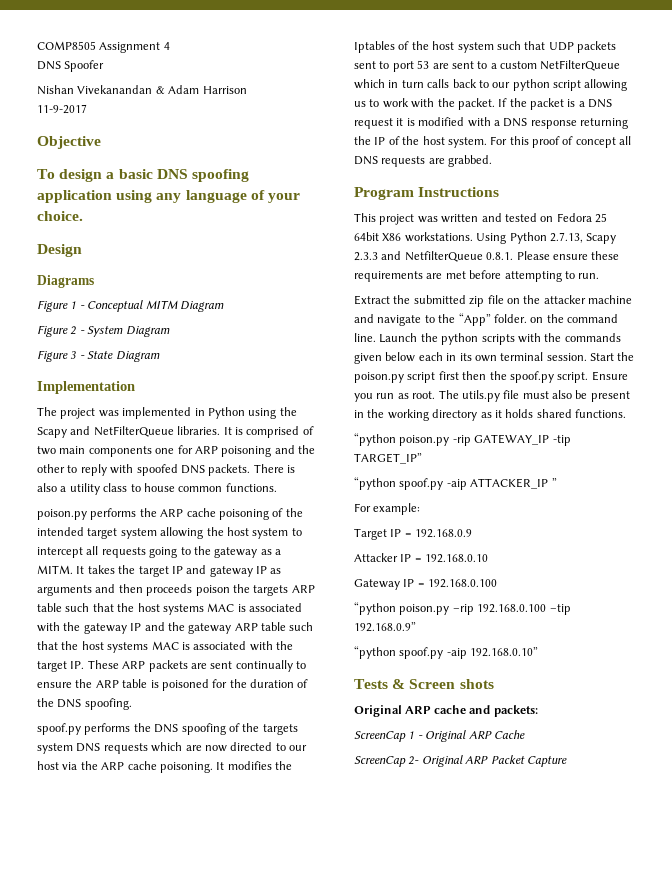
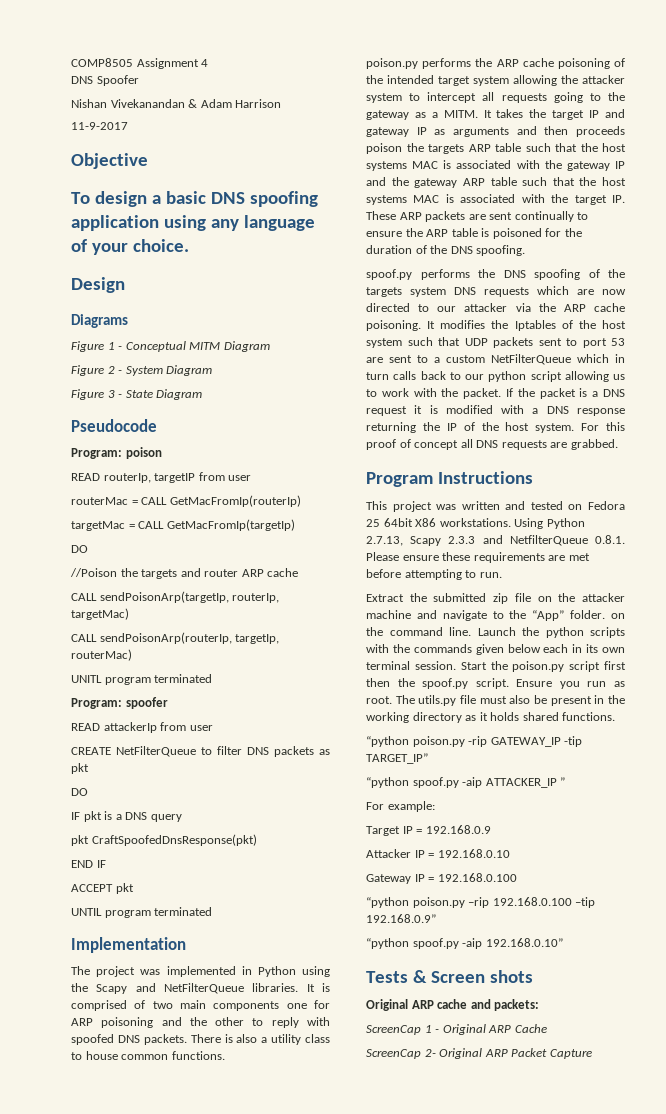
+ Pseudocode
+ Program: poison
+ READ routerIp, targetIP from user
+ routerMac = CALL GetMacFromIp(routerIp)
+ targetMac = CALL GetMacFromIp(targetIp)
+ DO
+ //Poison the targets and router ARP cache
+ CALL sendPoisonArp(targetIp, routerIp, targetMac)
+ CALL sendPoisonArp(routerIp, targetIp, routerMac)
+ UNITL program terminated
+ Program: spoofer
+ READ attackerIp from user
+ CREATE NetFilterQueue to filter DNS packets as pkt
+ DO
+ IF pkt is a DNS query
+ pkt CraftSpoofedDnsResponse(pkt)
+ END IF
+ ACCEPT pkt
+ UNTIL program terminated
- poison.py performs the ARP cache poisoning of the intended target system allowing the host system to intercept all requests going to the gateway as a MITM.
+ poison.py performs the ARP cache poisoning of the intended target system allowing the attacker system to intercept all requests going to the gateway as a MITM.
- spoof.py performs the DNS spoofing of the targets system DNS requests which are now directed to our host via the ARP cache poisoning.
+ spoof.py performs the DNS spoofing of the targets system DNS requests which are now directed to our attacker via the ARP cache poisoning.

